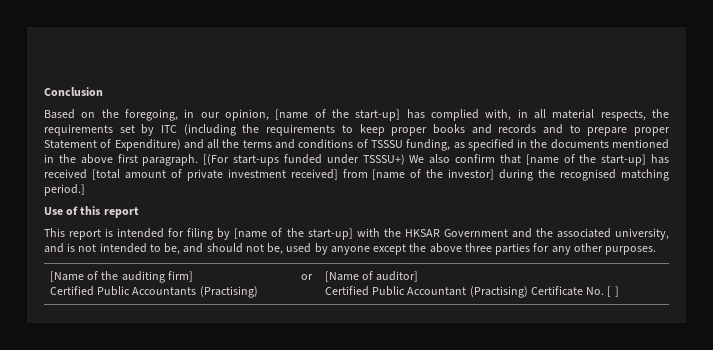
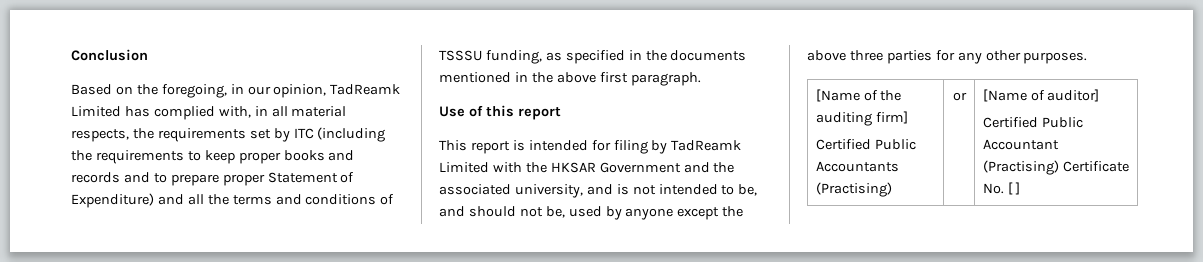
- Based on the foregoing, in our opinion, [name of the start-up] has complied with, in all material respects, the requirements set by ITC (including the requirements to keep proper books and records and to prepare proper Statement of Expenditure) and all the terms and conditions of TSSSU funding, as specified in the documents mentioned in the above first paragraph. [(For start-ups funded under TSSSU+) We also confirm that [name of the start-up] has received [total amount of private investment received] from [name of the investor] during the recognised matching period.]
+ Based on the foregoing, in our opinion, TadReamk Limited has complied with, in all material respects, the requirements set by ITC (including the requirements to keep proper books and records and to prepare proper Statement of Expenditure) and all the terms and conditions of TSSSU funding, as specified in the documents mentioned in the above first paragraph.
- This report is intended for filing by [name of the start-up] with the HKSAR Government and the associated university, and is not intended to be, and should not be, used by anyone except the above three parties for any other purposes.
+ This report is intended for filing by TadReamk Limited with the HKSAR Government and the associated university, and is not intended to be, and should not be, used by anyone except the above three parties for any other purposes.

